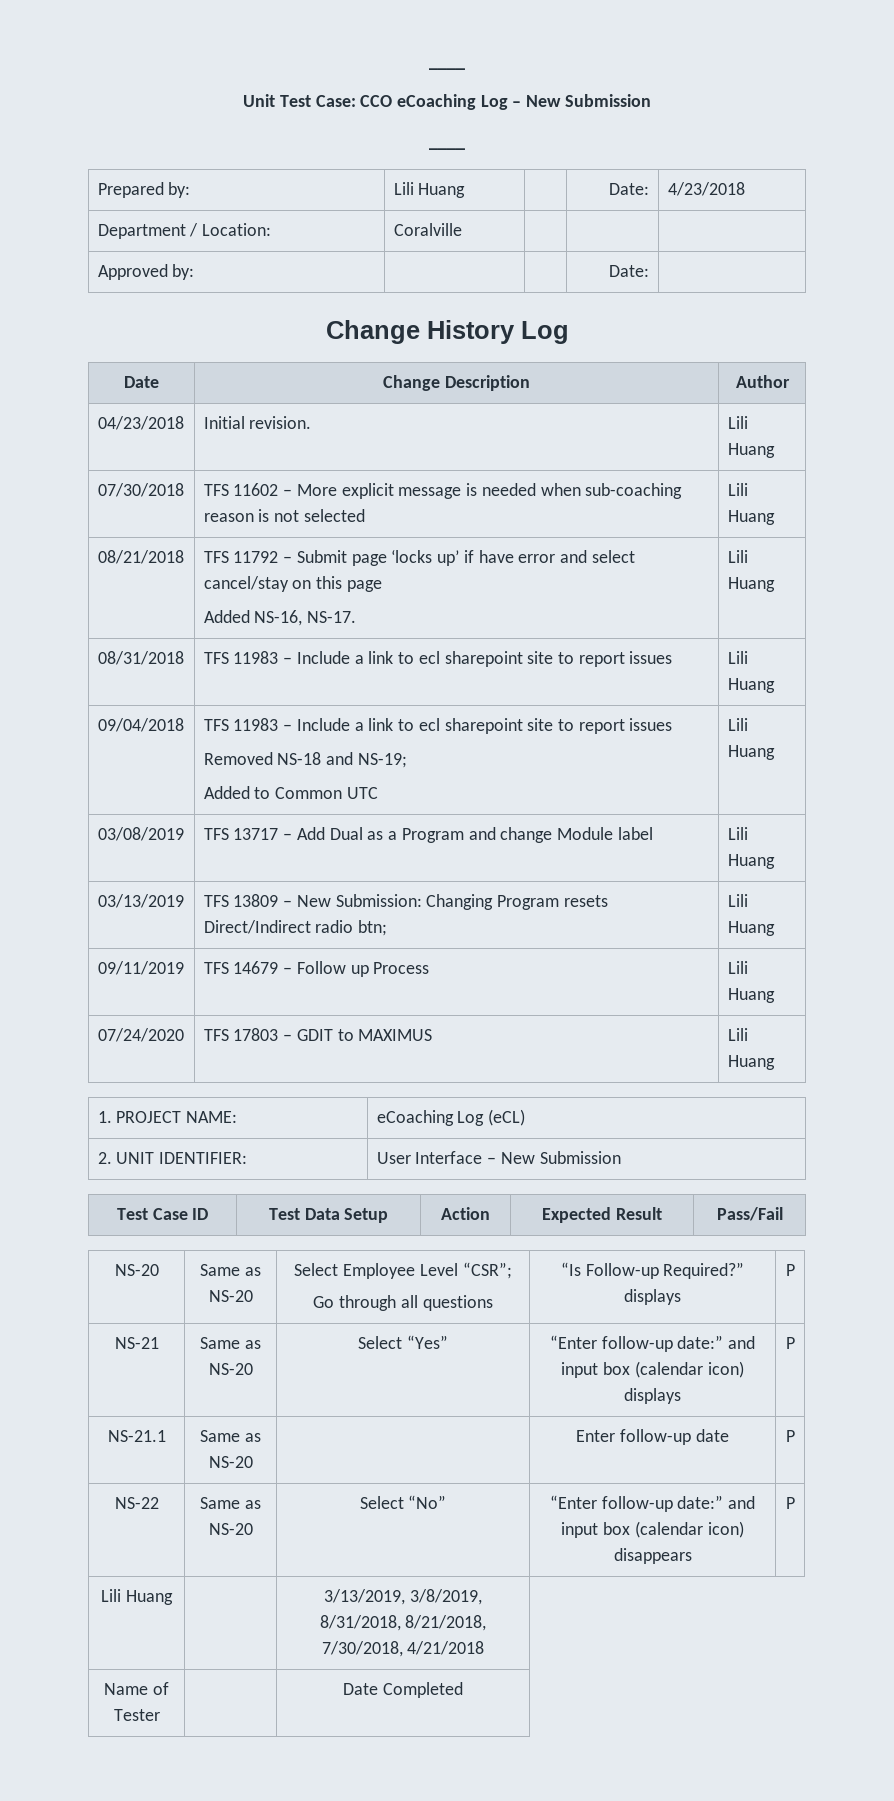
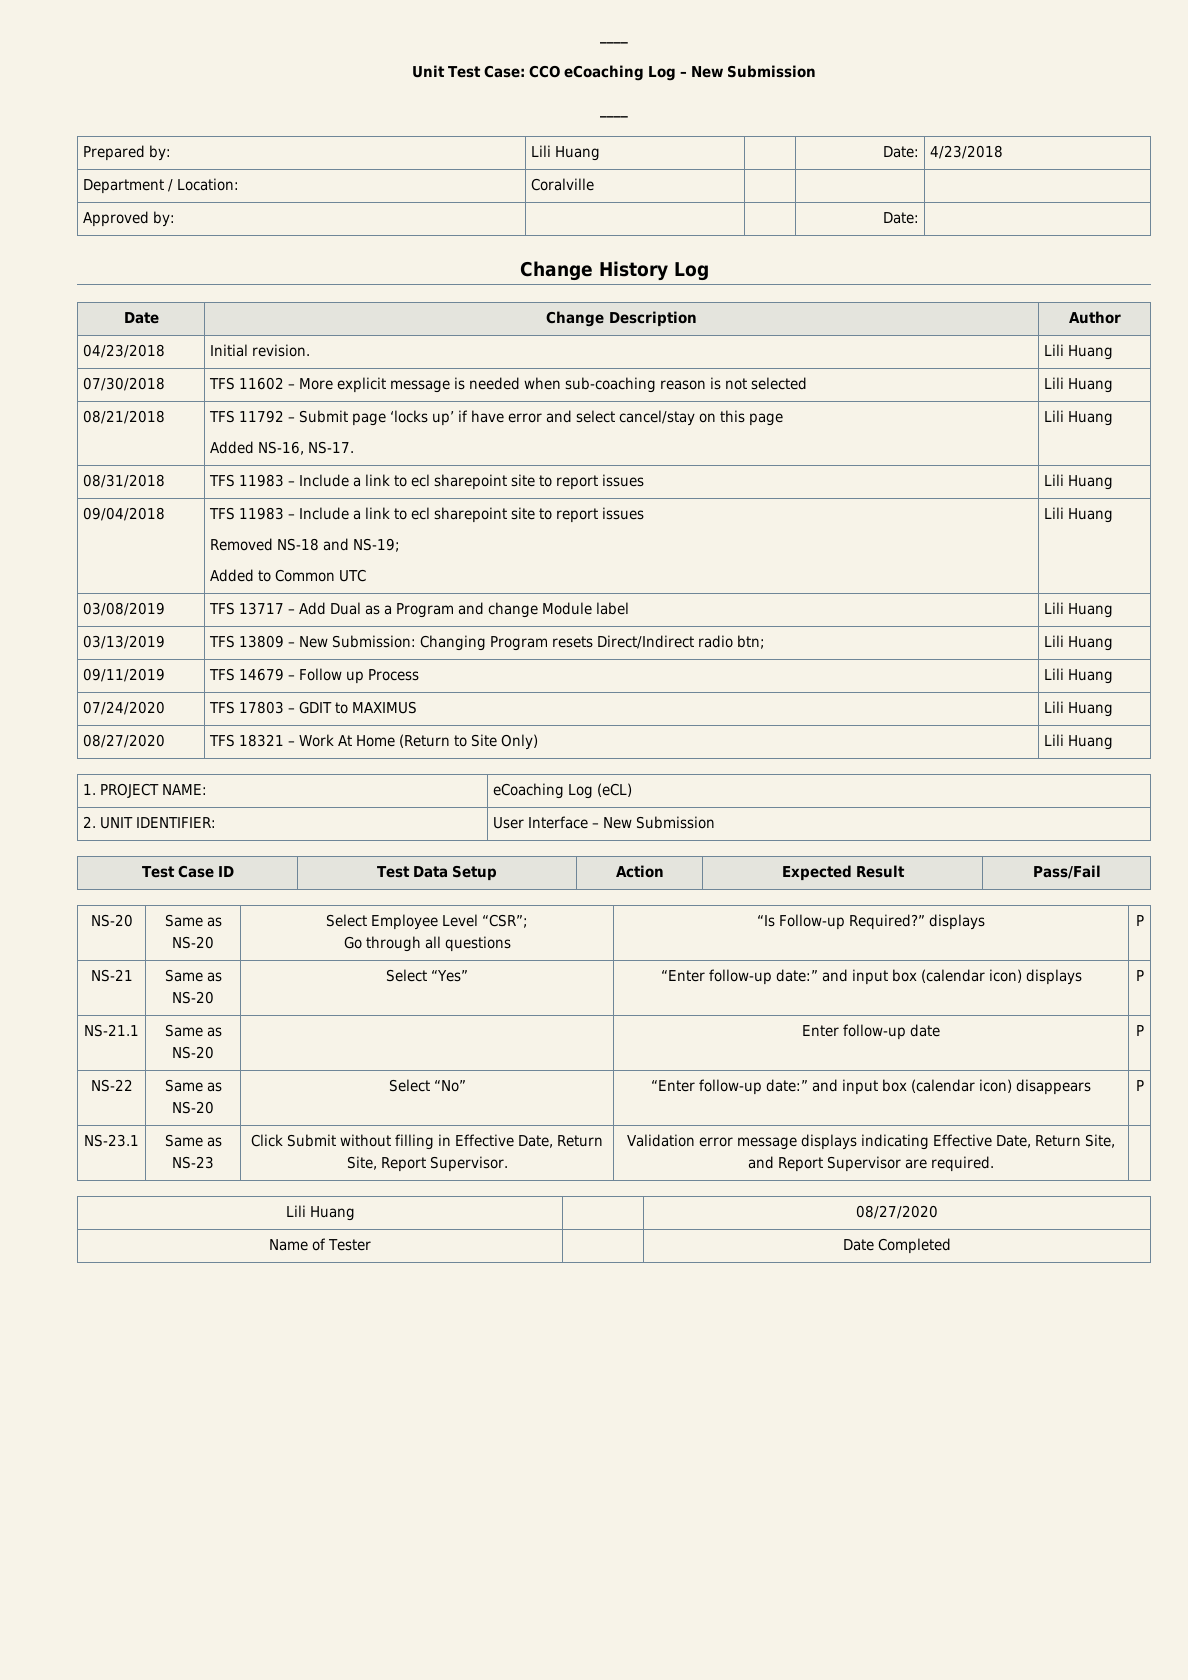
+ 08/27/2020 | TFS 18321 – Work At Home (Return to Site Only) | Lili Huang
- Lili Huang | | 3/13/2019, 3/8/2019, 8/31/2018, 8/21/2018, 7/30/2018, 4/21/2018
+ NS-23.1 | Same as NS-23 | Click Submit without filling in Effective Date, Return Site, Report Supervisor. | Validation error message displays indicating Effective Date, Return Site, and Report Supervisor are required. |
+ Lili Huang | | 08/27/2020

